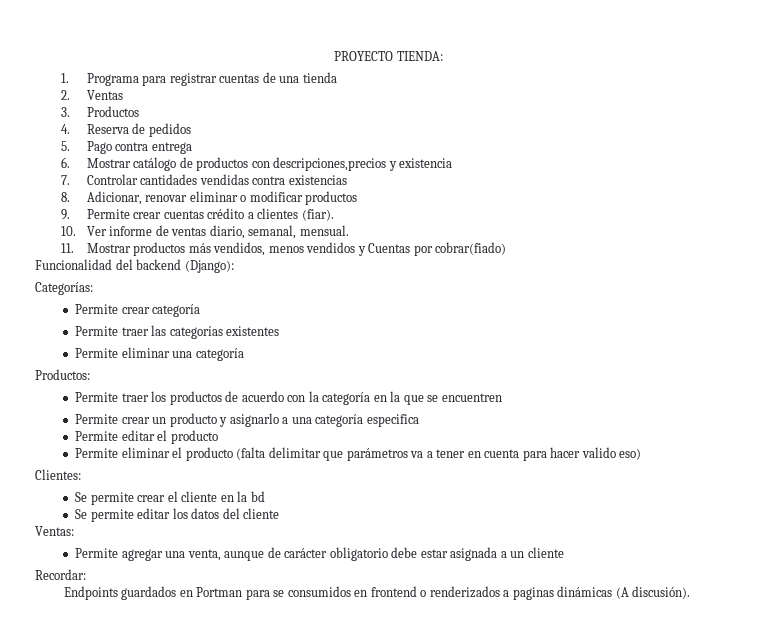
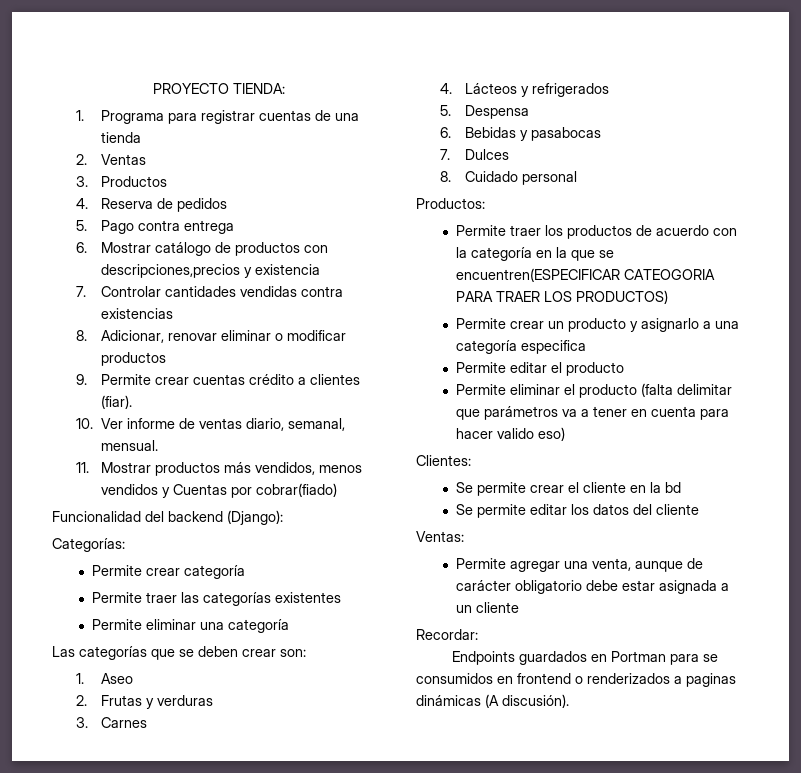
+ Las categorías que se deben crear son:
+ 1. Aseo
+ 2. Frutas y verduras
+ 3. Carnes
+ 4. Lácteos y refrigerados
+ 5. Despensa
+ 6. Bebidas y pasabocas
+ 7. Dulces
+ 8. Cuidado personal
- Permite traer los productos de acuerdo con la categoría en la que se encuentren
+ Permite traer los productos de acuerdo con la categoría en la que se encuentren(ESPECIFICAR CATEOGORIA PARA TRAER LOS PRODUCTOS)

